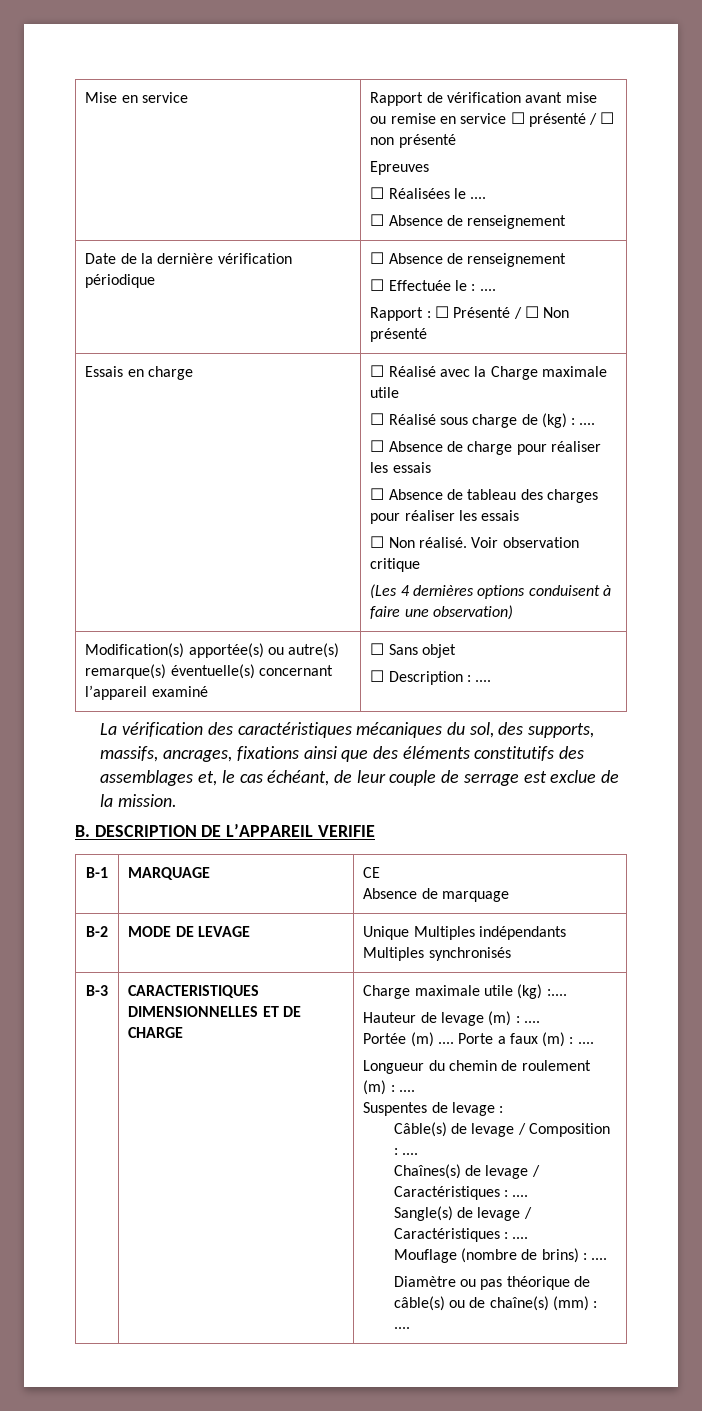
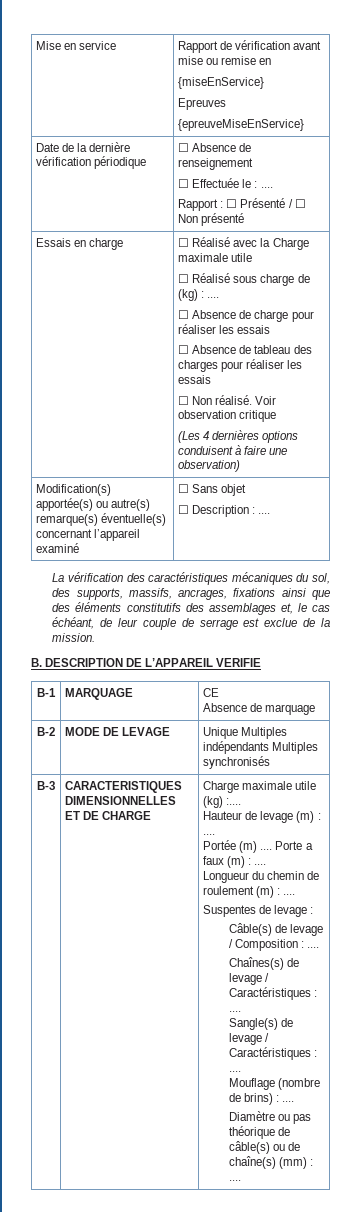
- Mise en service | Rapport de vérification avant mise ou remise en service ☐ présenté / ☐ non présenté
+ Mise en service | Rapport de vérification avant mise ou remise en
+ {miseEnService}
  Epreuves
- ☐ Réalisées le ....
- ☐ Absence de renseignement
+ {epreuveMiseEnService}

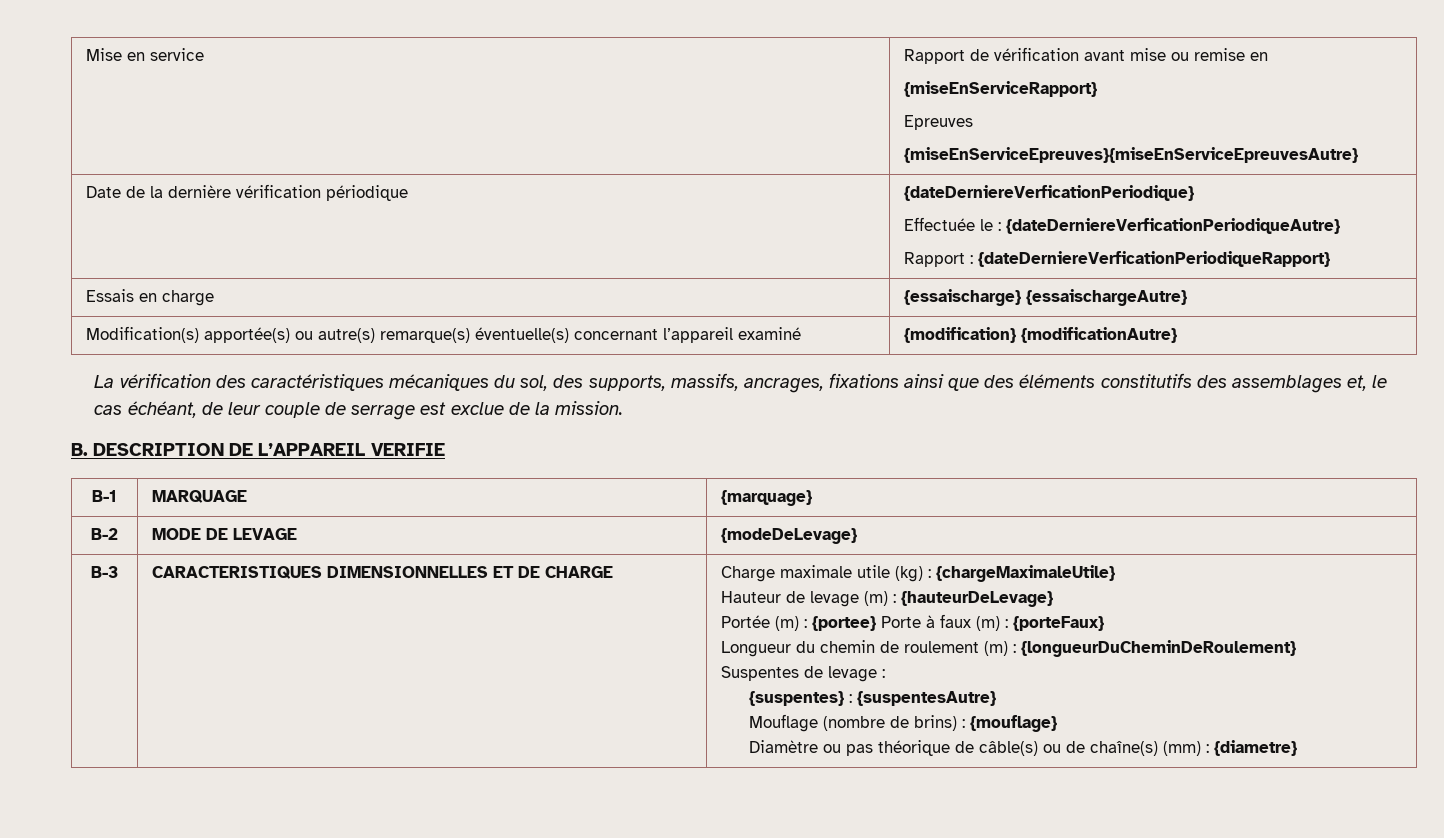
  Mise en service | Rapport de vérification avant mise ou remise en
- {miseEnService}
+ {miseEnServiceRapport}
  Epreuves
- {epreuveMiseEnService}
+ {miseEnServiceEpreuves}{miseEnServiceEpreuvesAutre}
- Date de la dernière vérification périodique | ☐ Absence de renseignement
- ☐ Effectuée le : ....
- Rapport : ☐ Présenté / ☐ Non présenté
- Essais en charge | ☐ Réalisé avec la Charge maximale utile
- ☐ Réalisé sous charge de (kg) : ....
- ☐ Absence de charge pour réaliser les essais
- ☐ Absence de tableau des charges pour réaliser les essais
- ☐ Non réalisé. Voir observation critique
- (Les 4 dernières options conduisent à faire une observation)
+ Date de la dernière vérification périodique | {dateDerniereVerficationPeriodique}
+ Effectuée le : {dateDerniereVerficationPeriodiqueAutre}
+ Rapport : {dateDerniereVerficationPeriodiqueRapport}
+ Essais en charge | {essaischarge} {essaischargeAutre}
- Modification(s) apportée(s) ou autre(s) remarque(s) éventuelle(s) concernant l’appareil examiné | ☐ Sans objet
- ☐ Description : ....
+ Modification(s) apportée(s) ou autre(s) remarque(s) éventuelle(s) concernant l’appareil examiné | {modification} {modificationAutre}
- B-1 | MARQUAGE | CE
- Absence de marquage
+ B-1 | MARQUAGE | {marquage}
- B-2 | MODE DE LEVAGE | Unique Multiples indépendants Multiples synchronisés
+ B-2 | MODE DE LEVAGE | {modeDeLevage}
- Charge maximale utile (kg) :....
+ Charge maximale utile (kg) : {chargeMaximaleUtile}
- Hauteur de levage (m) : ....
+ Hauteur de levage (m) : {hauteurDeLevage}
- Portée (m) .... Porte a faux (m) : ....
+ Portée (m) : {portee} Porte à faux (m) : {porteFaux}
- Longueur du chemin de roulement (m) : ....
+ Longueur du chemin de roulement (m) : {longueurDuCheminDeRoulement}
- Câble(s) de levage / Composition : ....
- Chaînes(s) de levage / Caractéristiques : ....
- Sangle(s) de levage / Caractéristiques : ....
+ {suspentes} : {suspentesAutre}
- Mouflage (nombre de brins) : ....
+ Mouflage (nombre de brins) : {mouflage}
- Diamètre ou pas théorique de câble(s) ou de chaîne(s) (mm) : ....
+ Diamètre ou pas théorique de câble(s) ou de chaîne(s) (mm) : {diametre}

